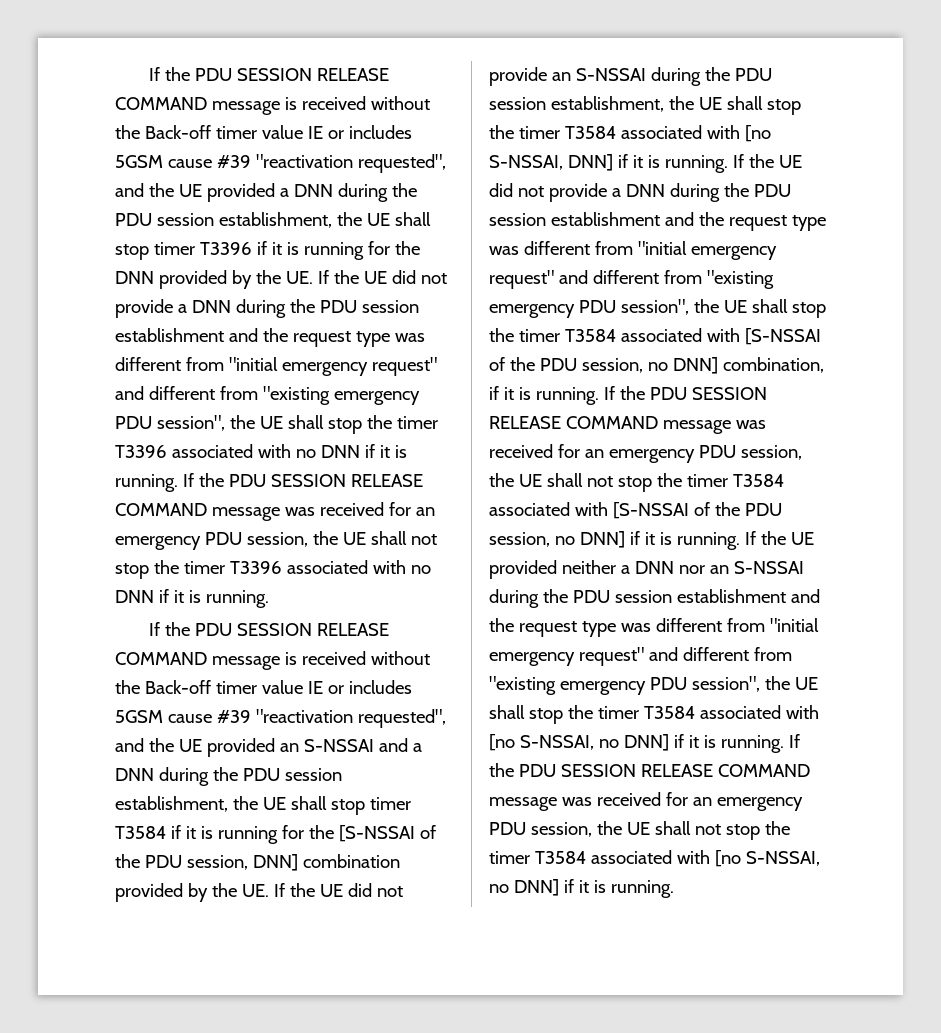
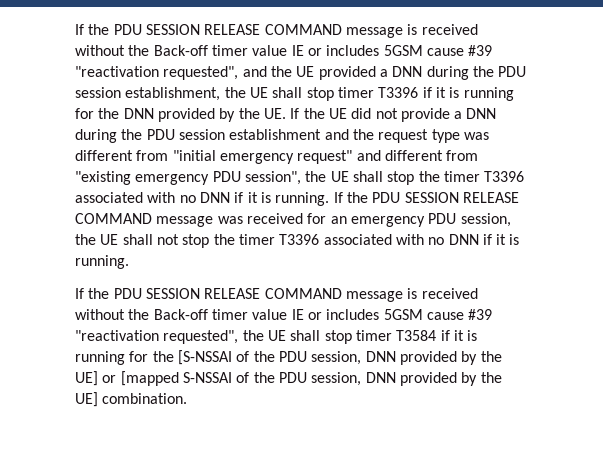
- If the PDU SESSION RELEASE COMMAND message is received without the Back-off timer value IE or includes 5GSM cause #39 "reactivation requested", and the UE provided an S-NSSAI and a DNN during the PDU session establishment, the UE shall stop timer T3584 if it is running for the [S-NSSAI of the PDU session, DNN] combination provided by the UE. If the UE did not provide an S-NSSAI during the PDU session establishment, the UE shall stop the timer T3584 associated with [no S-NSSAI, DNN] if it is running. If the UE did not provide a DNN during the PDU session establishment and the request type was different from "initial emergency request" and different from "existing emergency PDU session", the UE shall stop the timer T3584 associated with [S-NSSAI of the PDU session, no DNN] combination, if it is running. If the PDU SESSION RELEASE COMMAND message was received for an emergency PDU session, the UE shall not stop the timer T3584 associated with [S-NSSAI of the PDU session, no DNN] if it is running. If the UE provided neither a DNN nor an S-NSSAI during the PDU session establishment and the request type was different from "initial emergency request" and different from "existing emergency PDU session", the UE shall stop the timer T3584 associated with [no S-NSSAI, no DNN] if it is running. If the PDU SESSION RELEASE COMMAND message was received for an emergency PDU session, the UE shall not stop the timer T3584 associated with [no S-NSSAI, no DNN] if it is running.
+ If the PDU SESSION RELEASE COMMAND message is received without the Back-off timer value IE or includes 5GSM cause #39 "reactivation requested", the UE shall stop timer T3584 if it is running for the [S-NSSAI of the PDU session, DNN provided by the UE] or [mapped S-NSSAI of the PDU session, DNN provided by the UE] combination.

